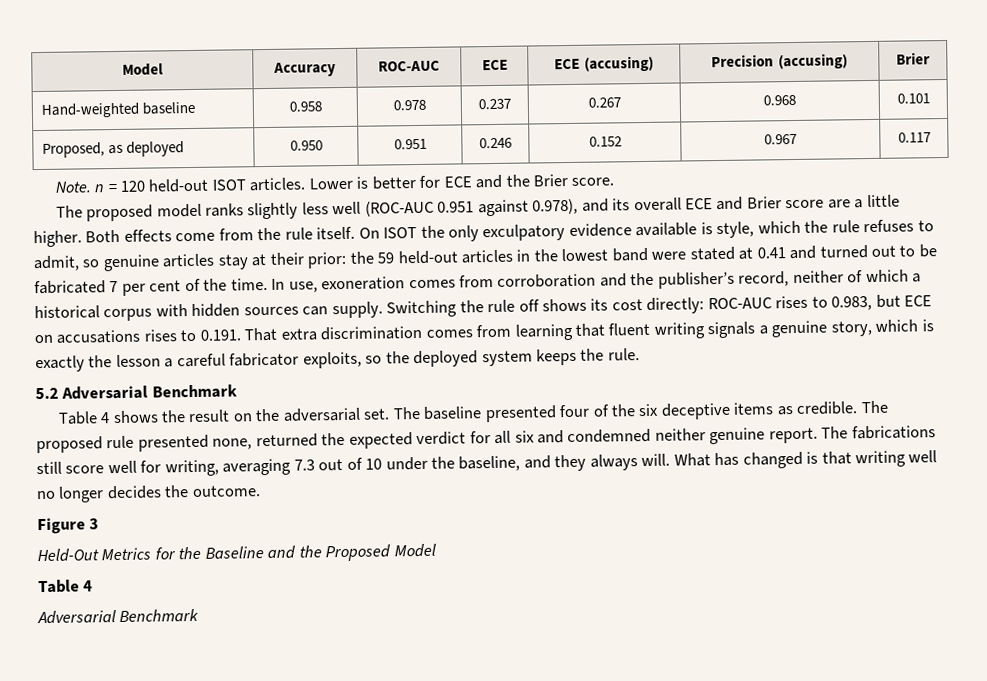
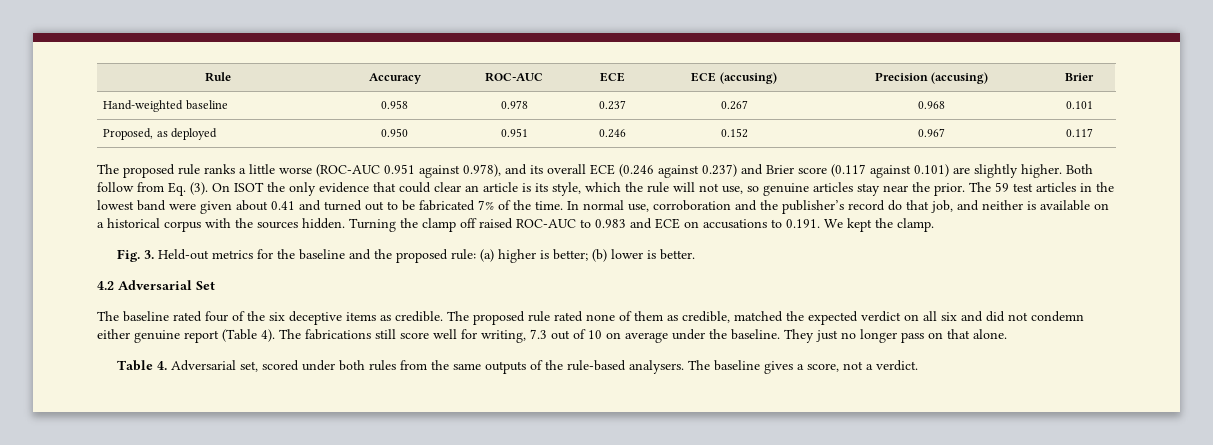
- Model | Accuracy | ROC-AUC | ECE | ECE (accusing) | Precision (accusing) | Brier
+ Rule | Accuracy | ROC-AUC | ECE | ECE (accusing) | Precision (accusing) | Brier
- Note. n = 120 held-out ISOT articles. Lower is better for ECE and the Brier score.
- The proposed model ranks slightly less well (ROC-AUC 0.951 against 0.978), and its overall ECE and Brier score are a little higher. Both effects come from the rule itself. On ISOT the only exculpatory evidence available is style, which the rule refuses to admit, so genuine articles stay at their prior: the 59 held-out articles in the lowest band were stated at 0.41 and turned out to be fabricated 7 per cent of the time.
+ The proposed rule ranks a little worse (ROC-AUC 0.951 against 0.978), and its overall ECE (0.246 against 0.237) and Brier score (0.117 against 0.101) are slightly higher. Both follow from Eq. (3). On ISOT the only evidence that could clear an article is its style, which the rule will not use, so genuine articles stay near the prior. The 59 test articles in the lowest band were given about 0.41 and turned out to be fabricated 7% of the time.
- In use, exoneration comes from corroboration and the publisher’s record, neither of which a historical corpus with hidden sources can supply. Switching the rule off shows its cost directly: ROC-AUC rises to 0.983, but ECE on accusations rises to 0.191. That extra discrimination comes from learning that fluent writing signals a genuine story, which is exactly the lesson a careful fabricator exploits, so the deployed system keeps the rule.
- 5.2 Adversarial Benchmark
- Table 4 shows the result on the adversarial set. The baseline presented four of the six deceptive items as credible.
+ In normal use, corroboration and the publisher’s record do that job, and neither is available on a historical corpus with the sources hidden. Turning the clamp off raised ROC-AUC to 0.983 and ECE on accusations to 0.191. We kept the clamp.
+ Fig. 3. Held-out metrics for the baseline and the proposed rule: (a) higher is better; (b) lower is better.
+ 4.2 Adversarial Set
+ The baseline rated four of the six deceptive items as credible.
- The proposed rule presented none, returned the expected verdict for all six and condemned neither genuine report.
+ The proposed rule rated none of them as credible, matched the expected verdict on all six and did not condemn either genuine report (Table 4).
- The fabrications still score well for writing, averaging 7.3 out of 10 under the baseline, and they always will. What has changed is that writing well no longer decides the outcome.
- Figure 3
- Held-Out Metrics for the Baseline and the Proposed Model
- Table 4
- Adversarial Benchmark
+ The fabrications still score well for writing, 7.3 out of 10 on average under the baseline. They just no longer pass on that alone.
+ Table 4. Adversarial set, scored under both rules from the same outputs of the rule-based analysers. The baseline gives a score, not a verdict.

